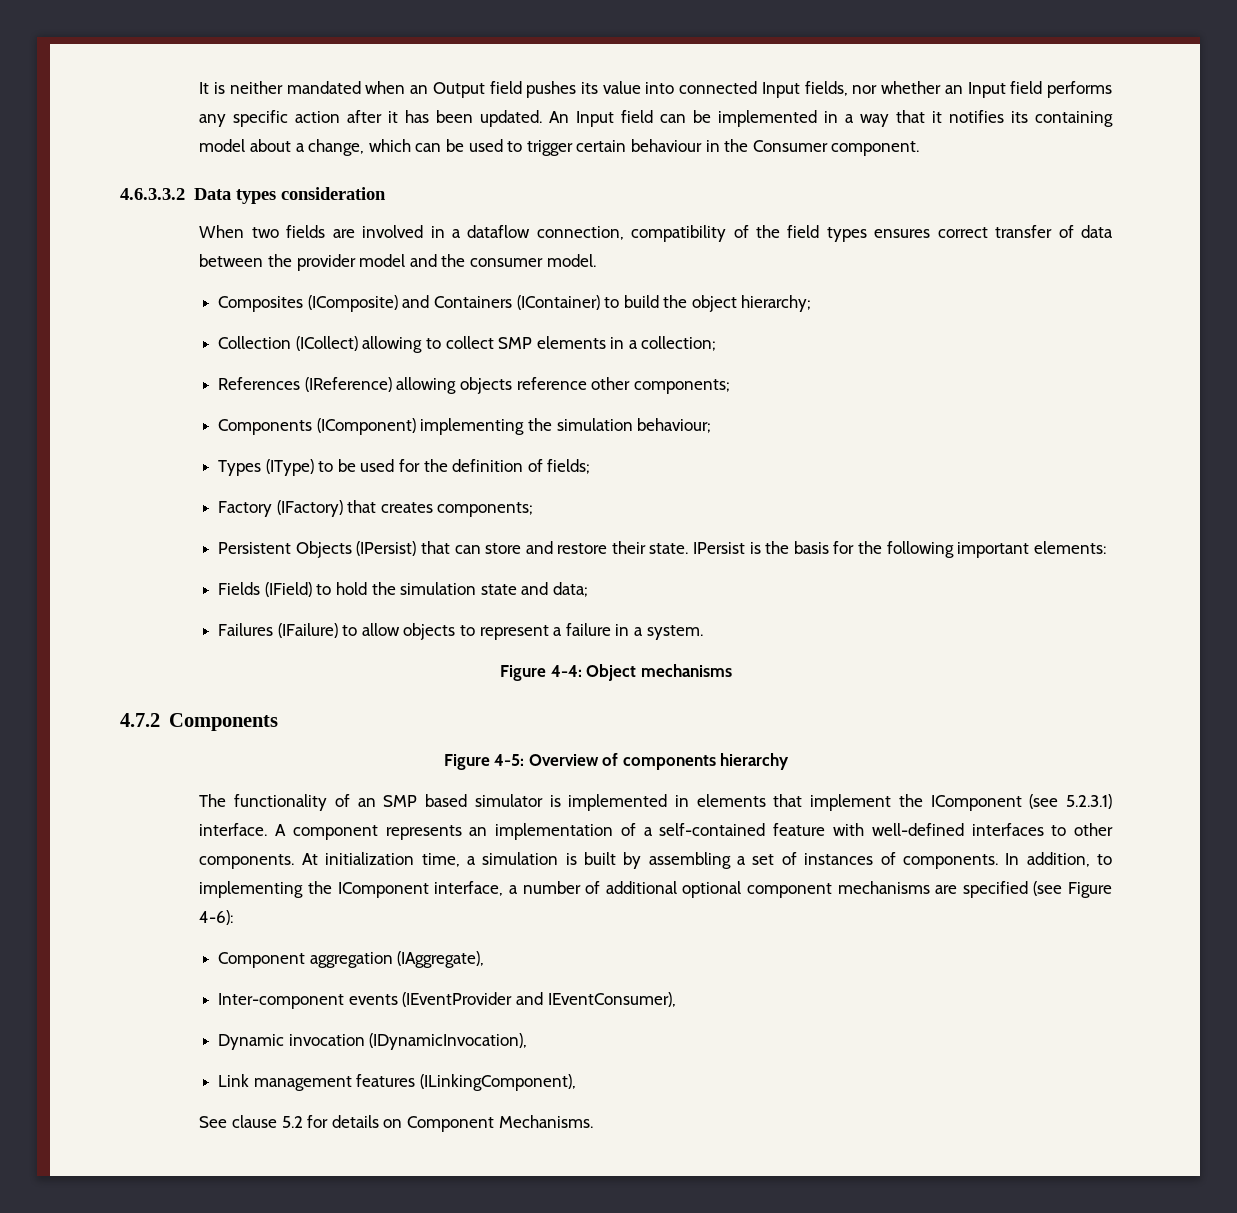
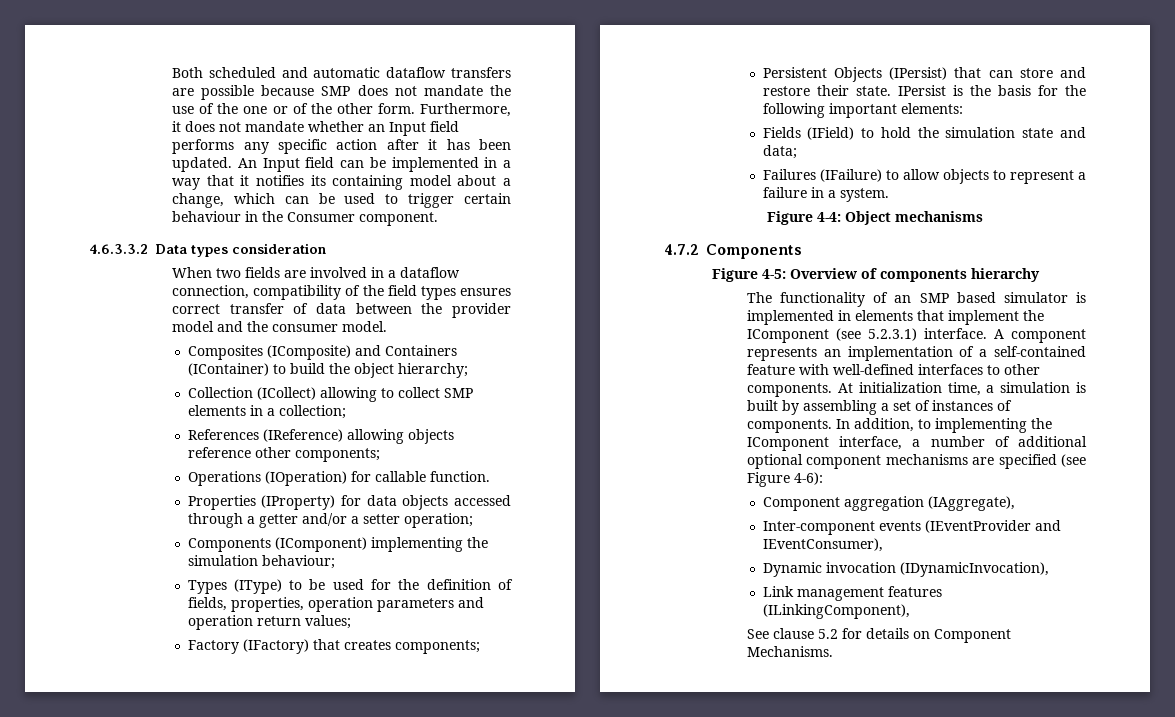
- It is neither mandated when an Output field pushes its value into connected Input fields, nor whether an Input field performs any specific action after it has been updated.
+ Both scheduled and automatic dataflow transfers are possible because SMP does not mandate the use of the one or of the other form. Furthermore, it does not mandate whether an Input field performs any specific action after it has been updated.
+ Operations (IOperation) for callable function.
+ Properties (IProperty) for data objects accessed through a getter and/or a setter operation;
- Types (IType) to be used for the definition of fields;
+ Types (IType) to be used for the definition of fields, properties, operation parameters and operation return values;

